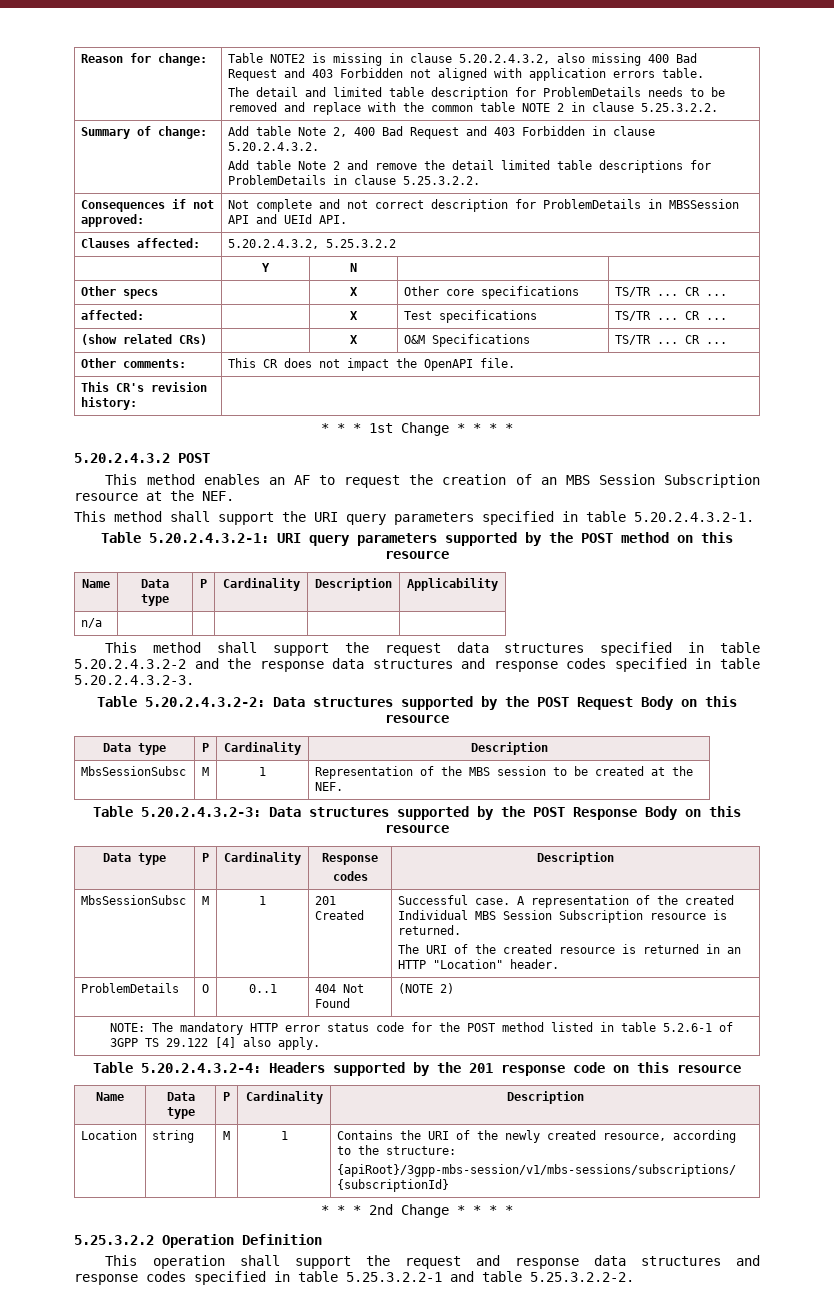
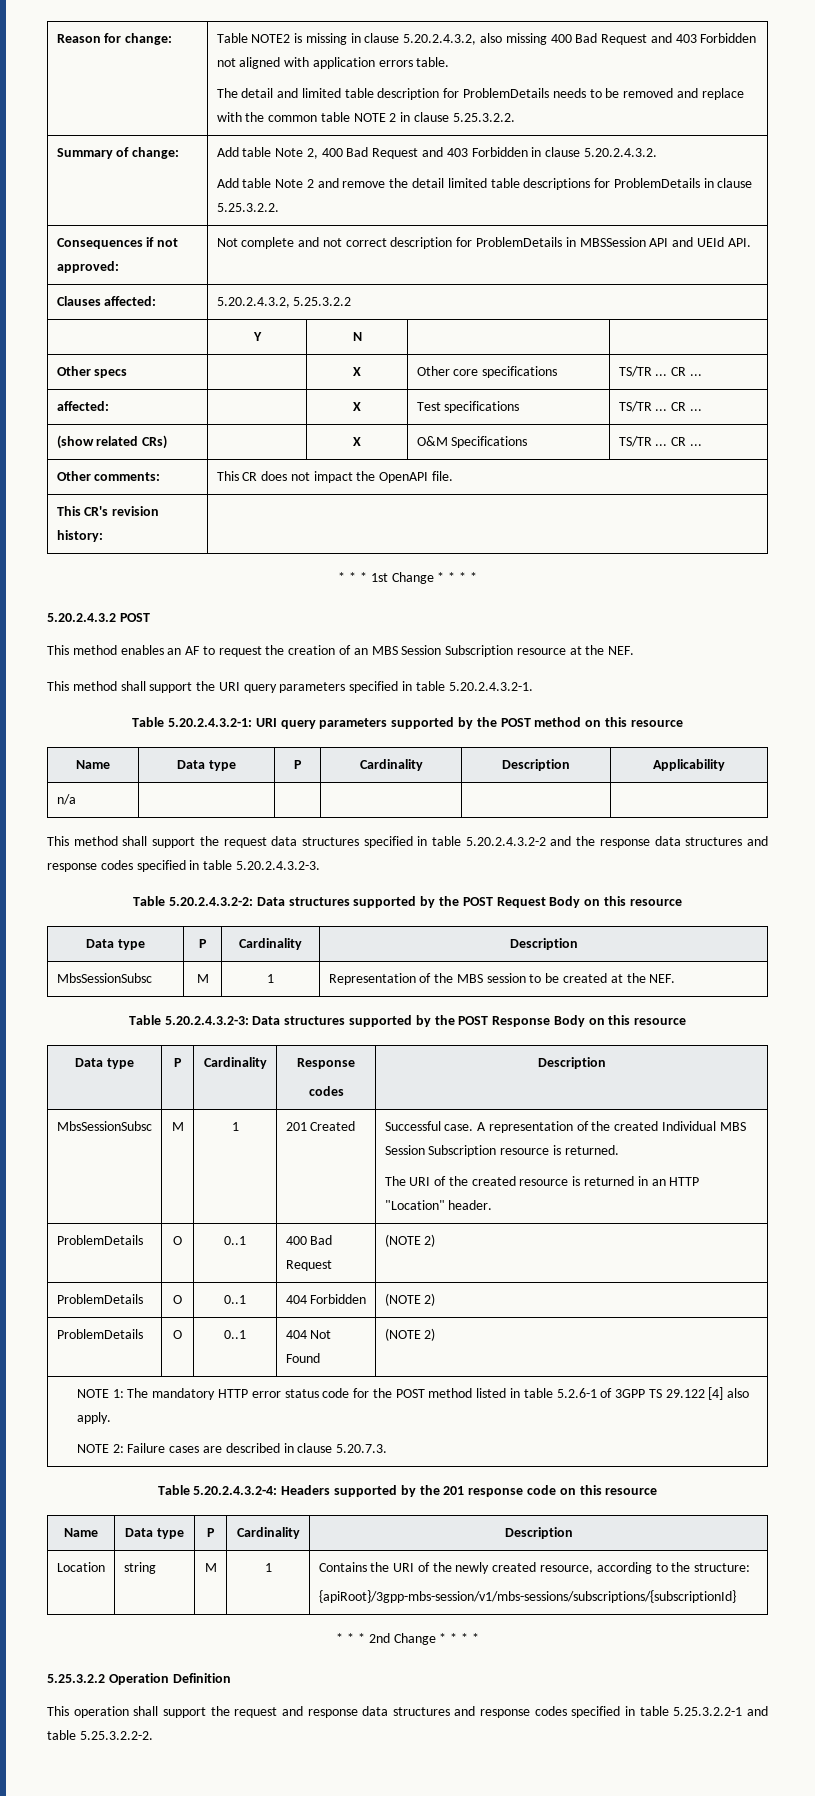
+ ProblemDetails | O | 0..1 | 400 Bad Request | (NOTE 2)
+ ProblemDetails | O | 0..1 | 404 Forbidden | (NOTE 2)
- NOTE: The mandatory HTTP error status code for the POST method listed in table 5.2.6-1 of 3GPP TS 29.122 [4] also apply.
+ NOTE 1: The mandatory HTTP error status code for the POST method listed in table 5.2.6-1 of 3GPP TS 29.122 [4] also apply.
+ NOTE 2: Failure cases are described in clause 5.20.7.3.

